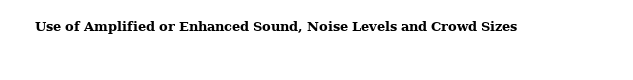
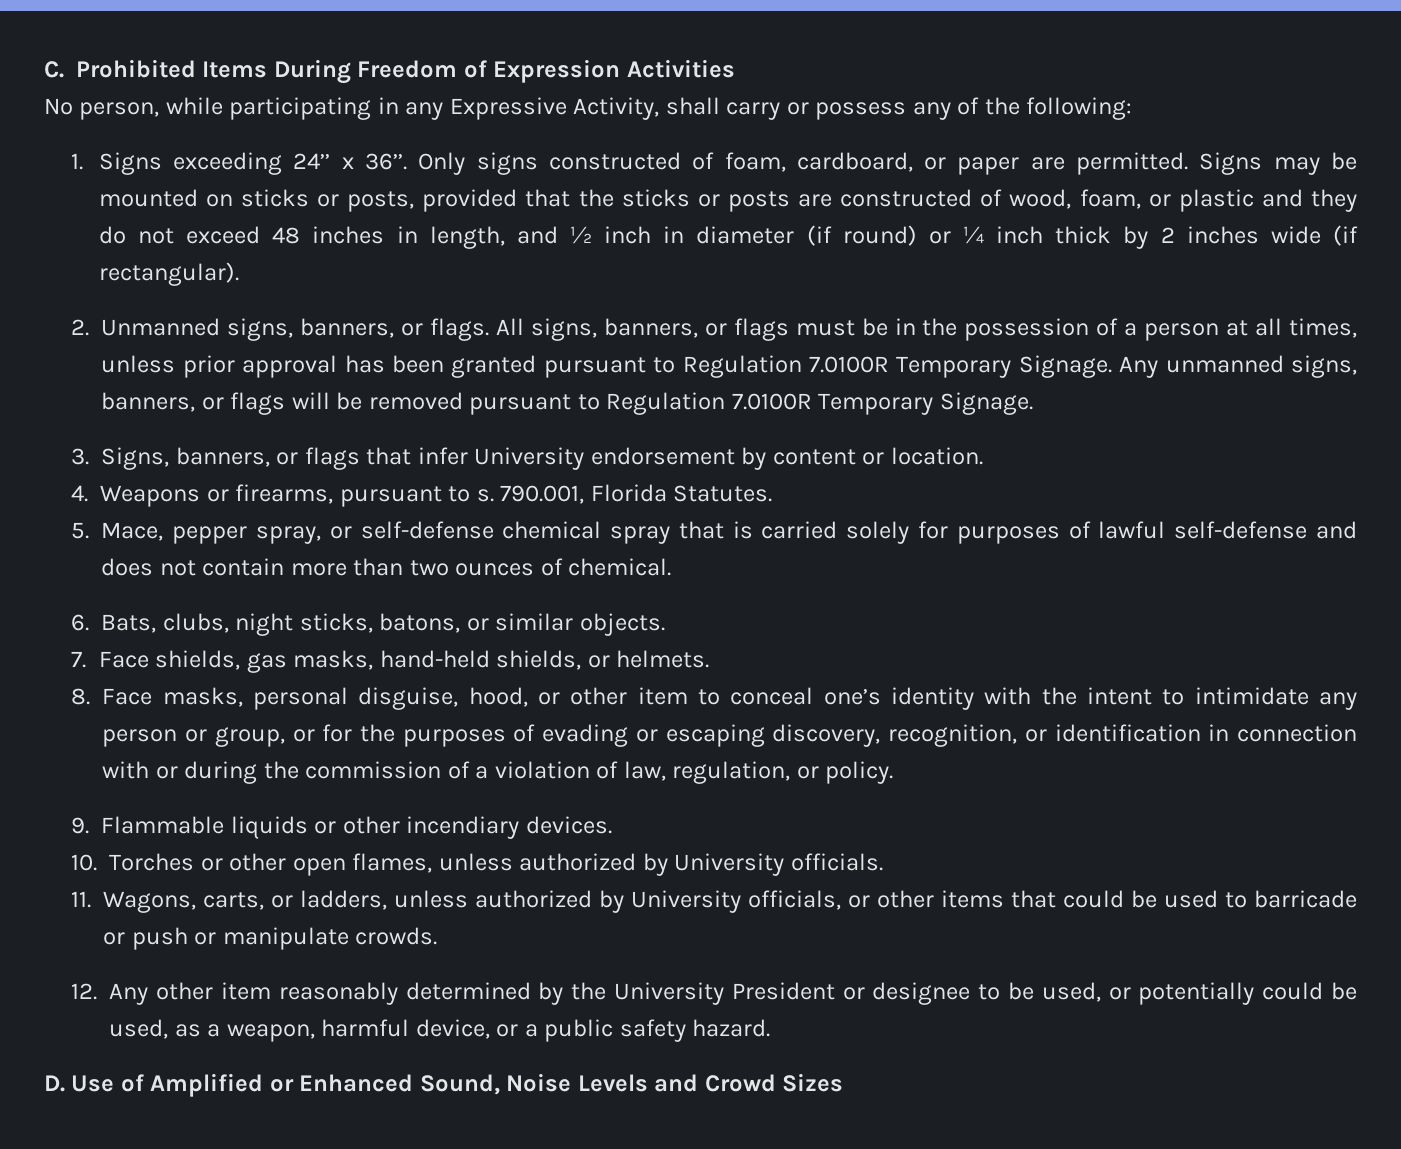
- Use of Amplified or Enhanced Sound, Noise Levels and Crowd Sizes
+ C. Prohibited Items During Freedom of Expression Activities
+ No person, while participating in any Expressive Activity, shall carry or possess any of the following:
+ 1. Signs exceeding 24’’ x 36’’. Only signs constructed of foam, cardboard, or paper are permitted. Signs may be mounted on sticks or posts, provided that the sticks or posts are constructed of wood, foam, or plastic and they do not exceed 48 inches in length, and ½ inch in diameter (if round) or ¼ inch thick by 2 inches wide (if rectangular).
+ 2. Unmanned signs, banners, or flags. All signs, banners, or flags must be in the possession of a person at all times, unless prior approval has been granted pursuant to Regulation 7.0100R Temporary Signage. Any unmanned signs, banners, or flags will be removed pursuant to Regulation 7.0100R Temporary Signage.
+ 3. Signs, banners, or flags that infer University endorsement by content or location.
+ 4. Weapons or firearms, pursuant to s. 790.001, Florida Statutes.
+ 5. Mace, pepper spray, or self-defense chemical spray that is carried solely for purposes of lawful self-defense and does not contain more than two ounces of chemical.
+ 6. Bats, clubs, night sticks, batons, or similar objects.
+ 7. Face shields, gas masks, hand-held shields, or helmets.
+ 8. Face masks, personal disguise, hood, or other item to conceal one’s identity with the intent to intimidate any person or group, or for the purposes of evading or escaping discovery, recognition, or identification in connection with or during the commission of a violation of law, regulation, or policy.
+ 9. Flammable liquids or other incendiary devices.
+ 10. Torches or other open flames, unless authorized by University officials.
+ 11. Wagons, carts, or ladders, unless authorized by University officials, or other items that could be used to barricade or push or manipulate crowds.
+ 12. Any other item reasonably determined by the University President or designee to be used, or potentially could be used, as a weapon, harmful device, or a public safety hazard.
+ D. Use of Amplified or Enhanced Sound, Noise Levels and Crowd Sizes

